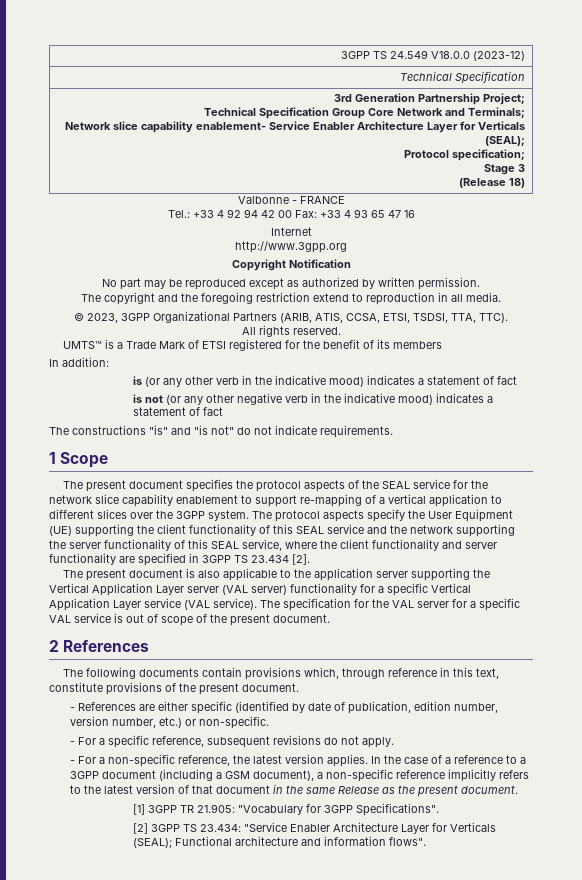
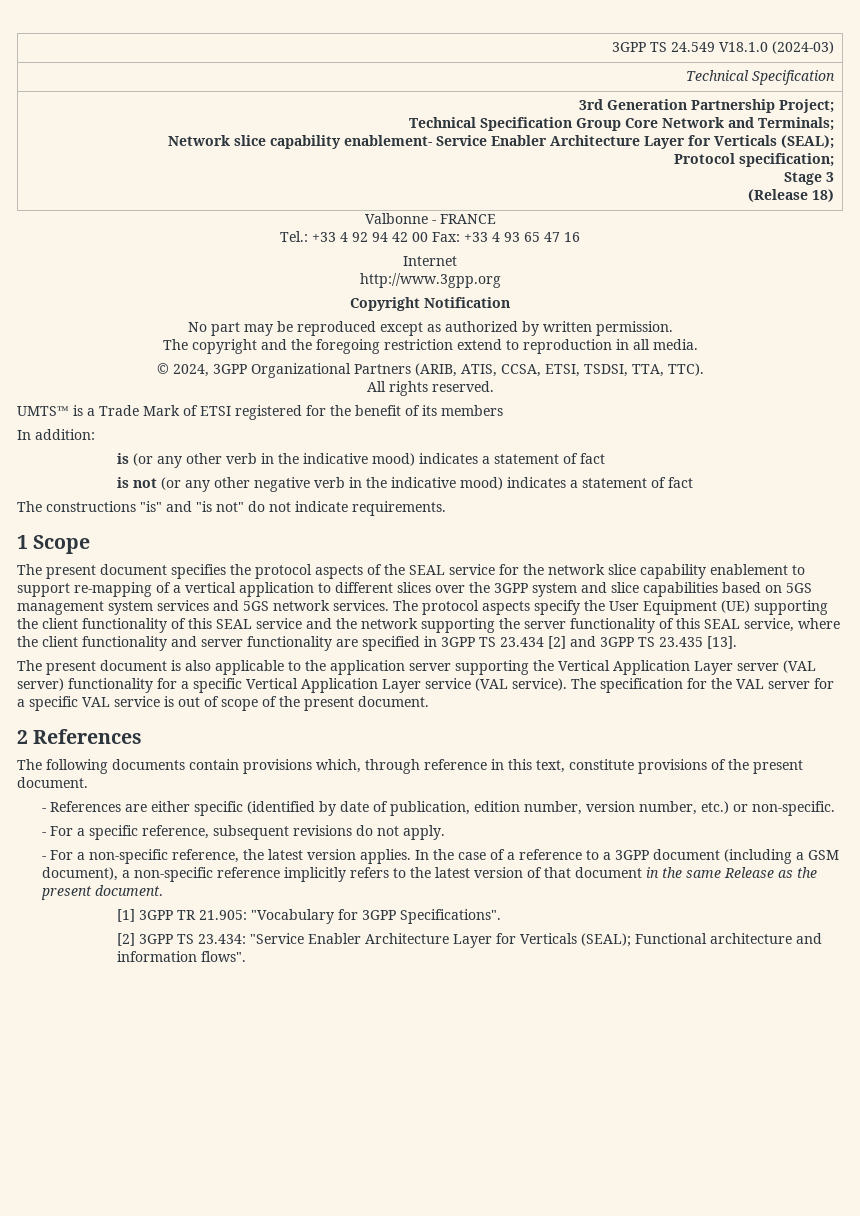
- 3GPP TS 24.549 V18.0.0 (2023-12)
+ 3GPP TS 24.549 V18.1.0 (2024-03)
- © 2023, 3GPP Organizational Partners (ARIB, ATIS, CCSA, ETSI, TSDSI, TTA, TTC).
+ © 2024, 3GPP Organizational Partners (ARIB, ATIS, CCSA, ETSI, TSDSI, TTA, TTC).
- The present document specifies the protocol aspects of the SEAL service for the network slice capability enablement to support re-mapping of a vertical application to different slices over the 3GPP system.
+ The present document specifies the protocol aspects of the SEAL service for the network slice capability enablement to support re-mapping of a vertical application to different slices over the 3GPP system and slice capabilities based on 5GS management system services and 5GS network services.
- The protocol aspects specify the User Equipment (UE) supporting the client functionality of this SEAL service and the network supporting the server functionality of this SEAL service, where the client functionality and server functionality are specified in 3GPP TS 23.434 [2].
+ The protocol aspects specify the User Equipment (UE) supporting the client functionality of this SEAL service and the network supporting the server functionality of this SEAL service, where the client functionality and server functionality are specified in 3GPP TS 23.434 [2] and 3GPP TS 23.435 [13].

